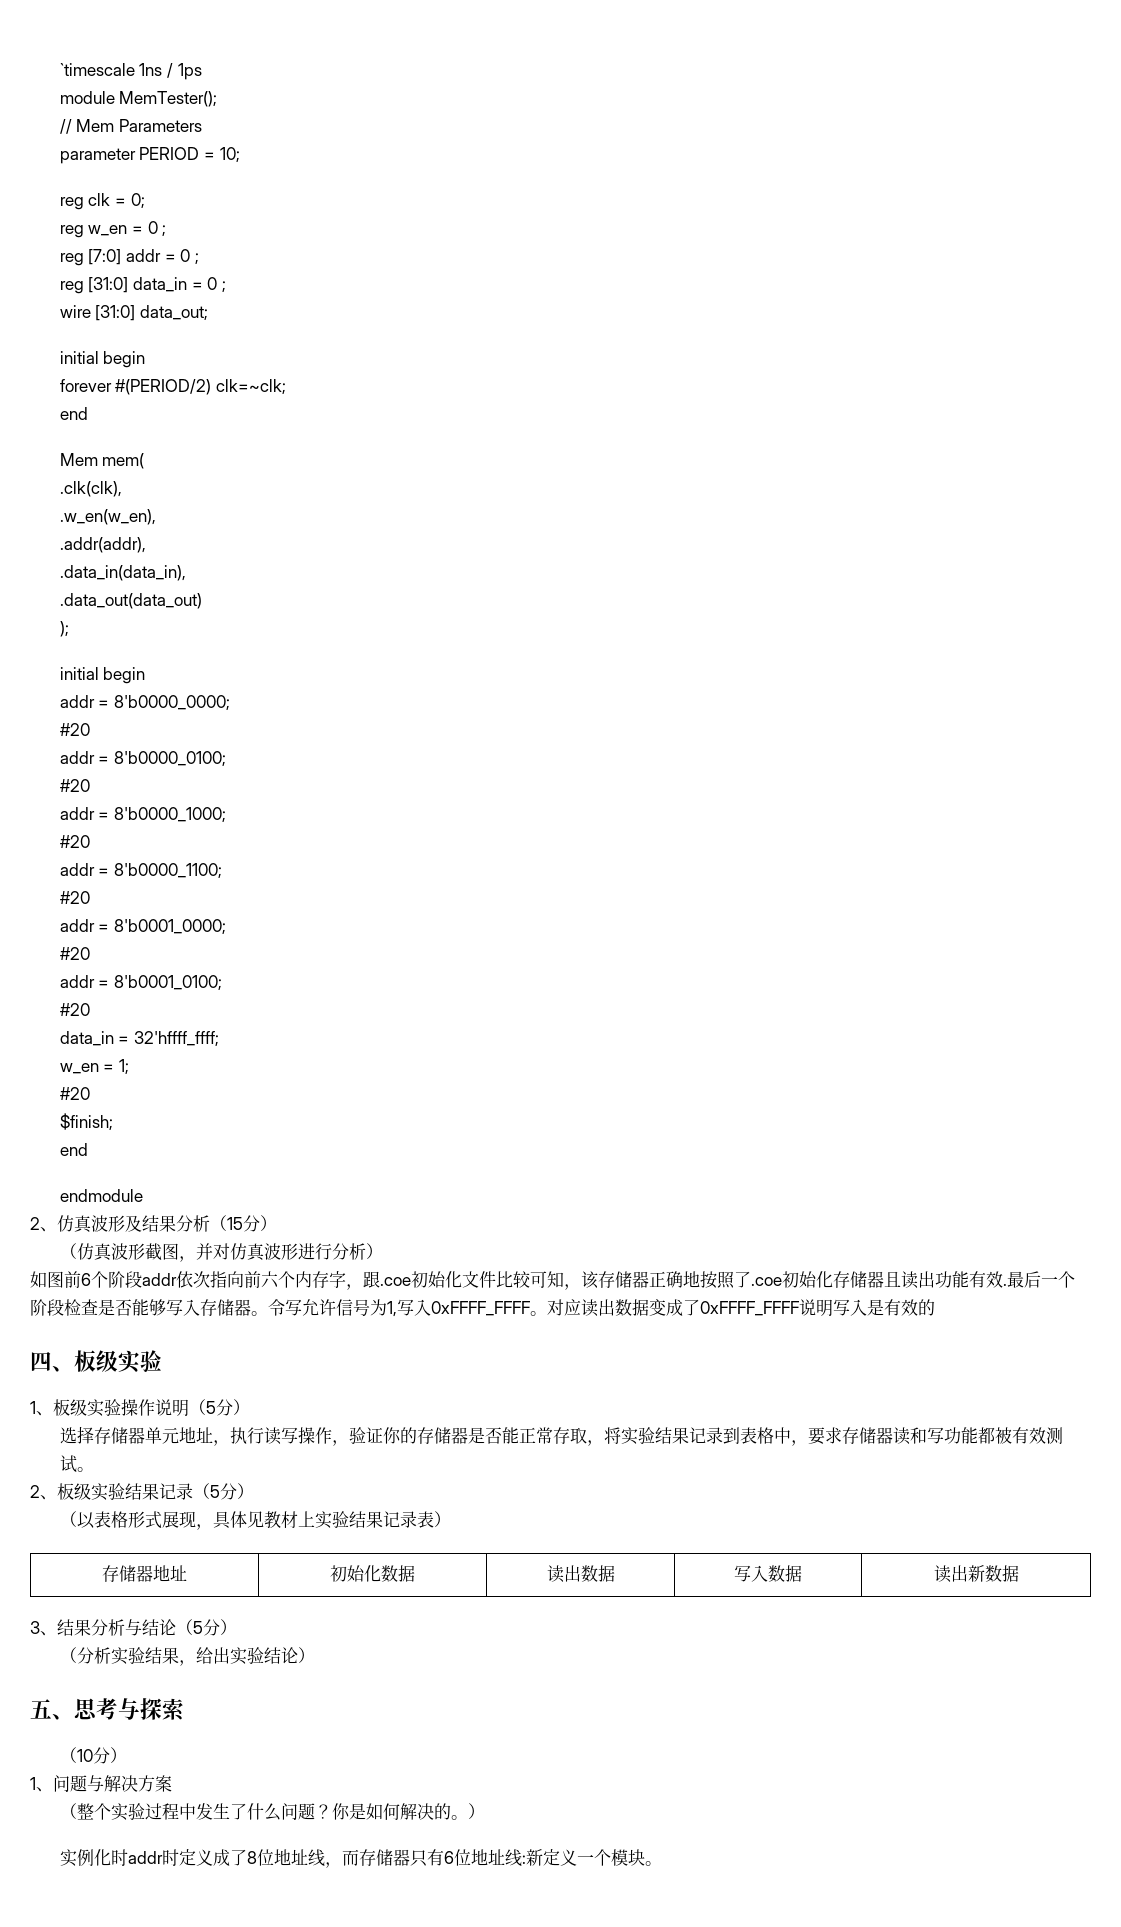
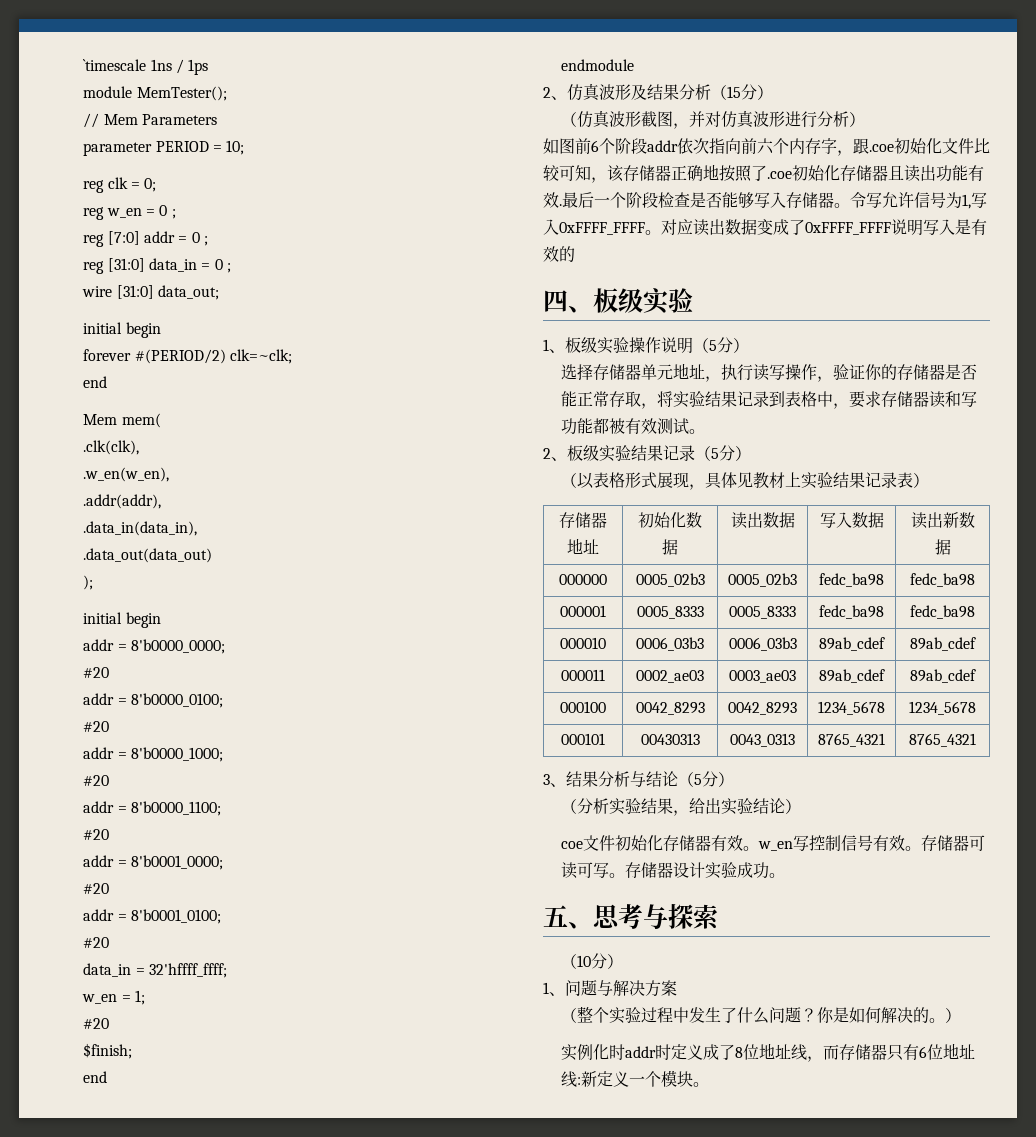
+ 000000 | 0005_02b3 | 0005_02b3 | fedc_ba98 | fedc_ba98
+ 000001 | 0005_8333 | 0005_8333 | fedc_ba98 | fedc_ba98
+ 000010 | 0006_03b3 | 0006_03b3 | 89ab_cdef | 89ab_cdef
+ 000011 | 0002_ae03 | 0003_ae03 | 89ab_cdef | 89ab_cdef
+ 000100 | 0042_8293 | 0042_8293 | 1234_5678 | 1234_5678
+ 000101 | 00430313 | 0043_0313 | 8765_4321 | 8765_4321
+ coe文件初始化存储器有效。w_en写控制信号有效。存储器可读可写。存储器设计实验成功。

